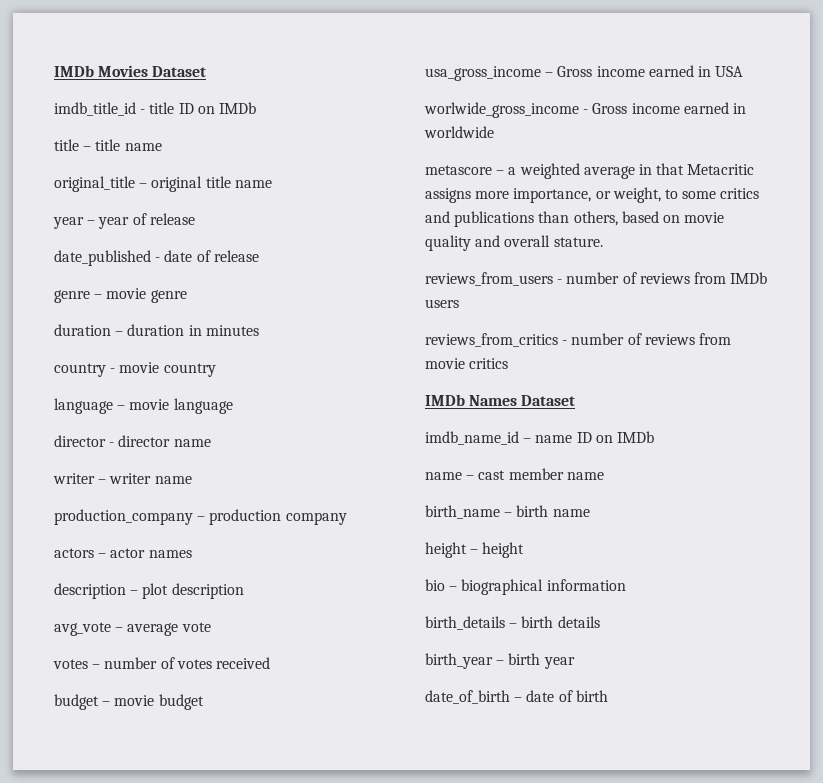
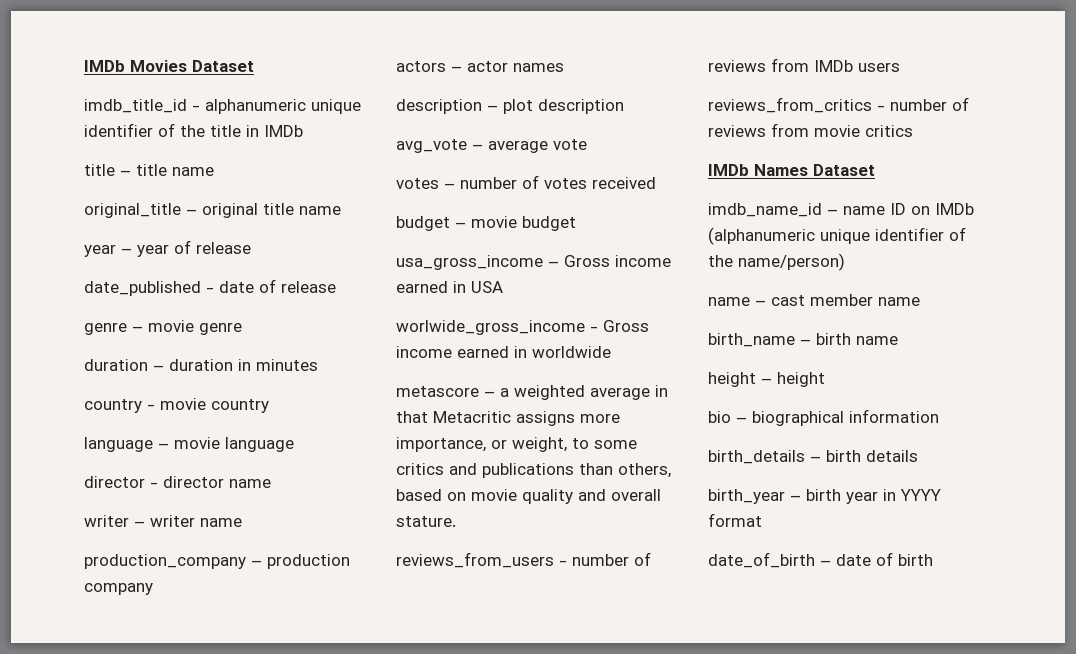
- imdb_title_id - title ID on IMDb
+ imdb_title_id - alphanumeric unique identifier of the title in IMDb
- imdb_name_id – name ID on IMDb
+ imdb_name_id – name ID on IMDb (alphanumeric unique identifier of the name/person)
- birth_year – birth year
+ birth_year – birth year in YYYY format

